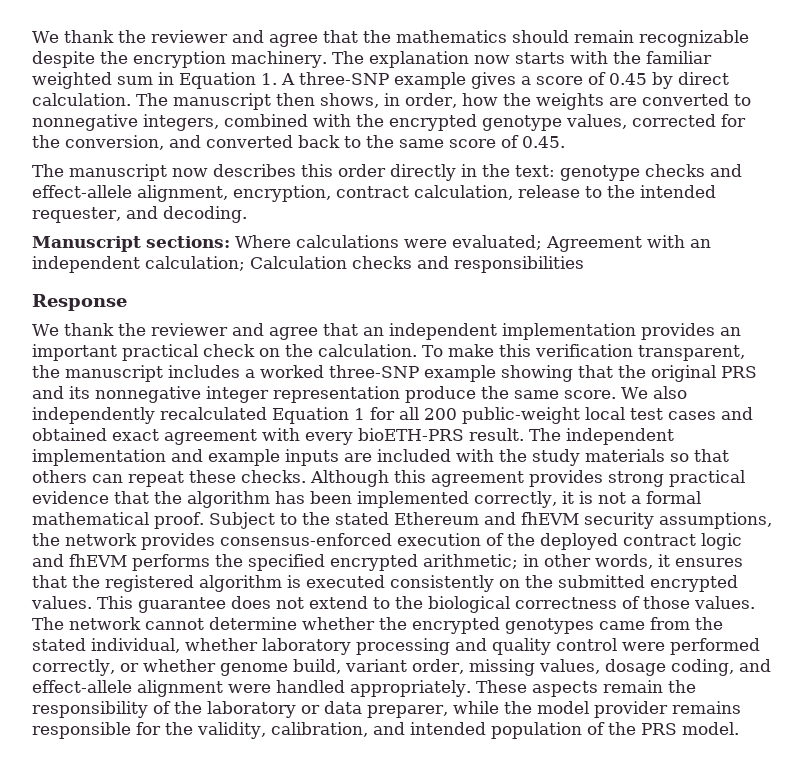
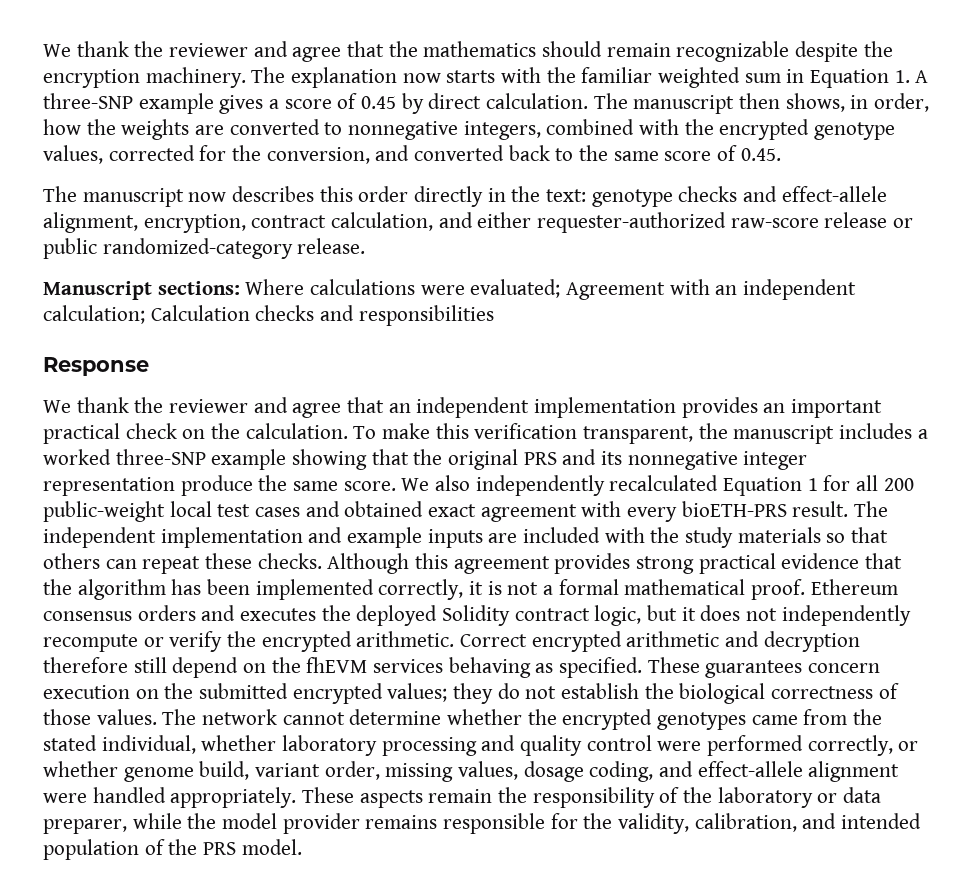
- The manuscript now describes this order directly in the text: genotype checks and effect-allele alignment, encryption, contract calculation, release to the intended requester, and decoding.
+ The manuscript now describes this order directly in the text: genotype checks and effect-allele alignment, encryption, contract calculation, and either requester-authorized raw-score release or public randomized-category release.
- Subject to the stated Ethereum and fhEVM security assumptions, the network provides consensus-enforced execution of the deployed contract logic and fhEVM performs the specified encrypted arithmetic; in other words, it ensures that the registered algorithm is executed consistently on the submitted encrypted values. This guarantee does not extend to the biological correctness of those values.
+ Ethereum consensus orders and executes the deployed Solidity contract logic, but it does not independently recompute or verify the encrypted arithmetic. Correct encrypted arithmetic and decryption therefore still depend on the fhEVM services behaving as specified. These guarantees concern execution on the submitted encrypted values; they do not establish the biological correctness of those values.

